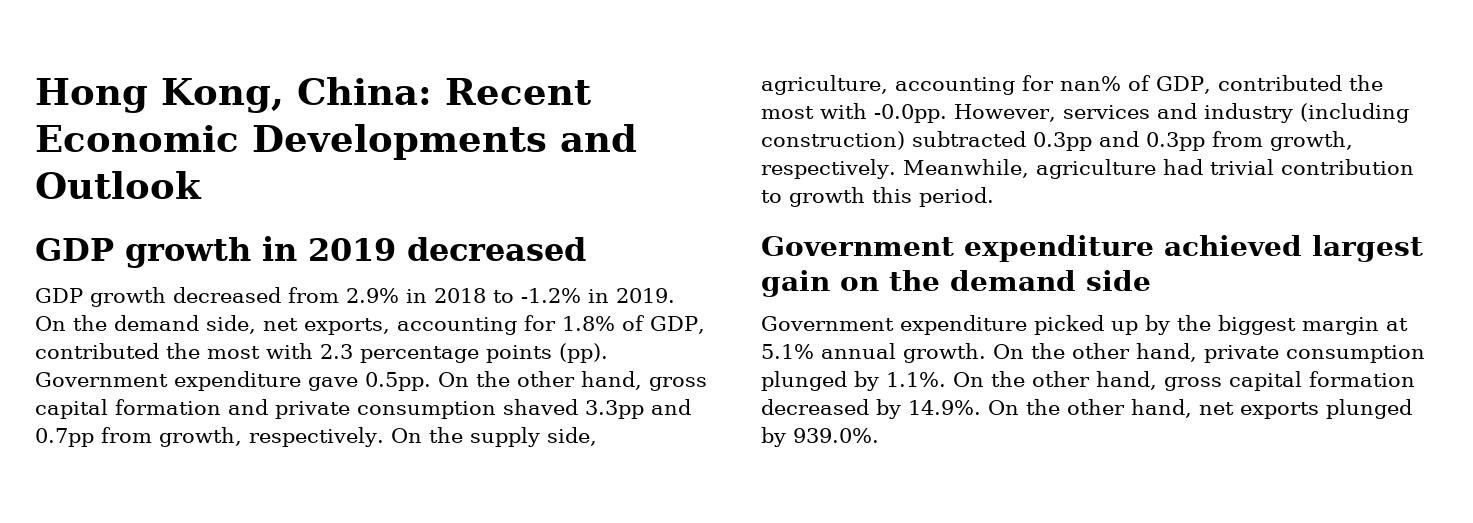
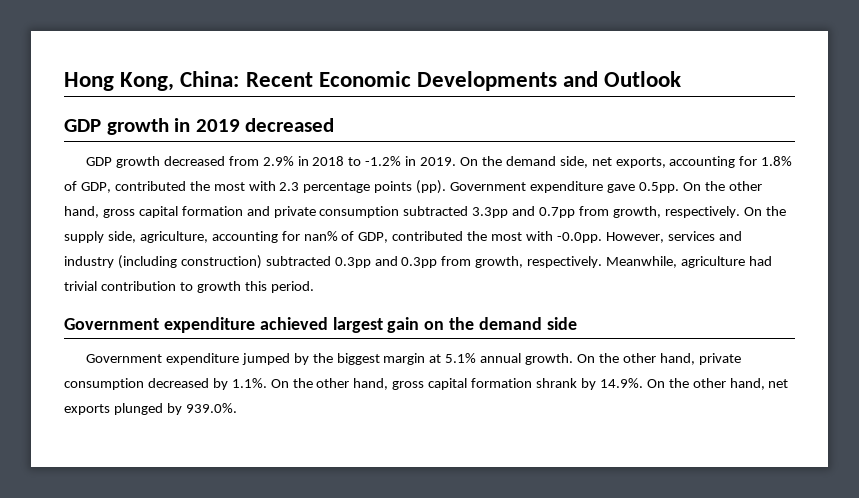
- Government expenditure gave 0.5pp. On the other hand, gross capital formation and private consumption shaved 3.3pp and 0.7pp from growth, respectively.
+ Government expenditure gave 0.5pp. On the other hand, gross capital formation and private consumption subtracted 3.3pp and 0.7pp from growth, respectively.
- Government expenditure picked up by the biggest margin at 5.1% annual growth.
+ Government expenditure jumped by the biggest margin at 5.1% annual growth.
- On the other hand, private consumption plunged by 1.1%. On the other hand, gross capital formation decreased by 14.9%. On the other hand, net exports plunged by 939.0%.
+ On the other hand, private consumption decreased by 1.1%. On the other hand, gross capital formation shrank by 14.9%. On the other hand, net exports plunged by 939.0%.

